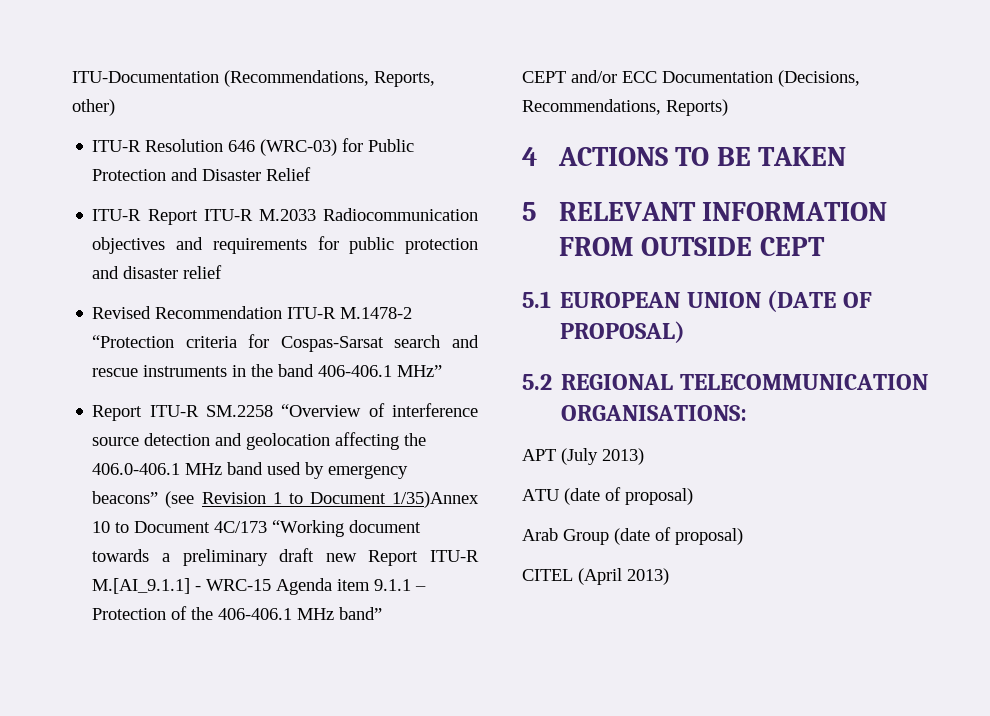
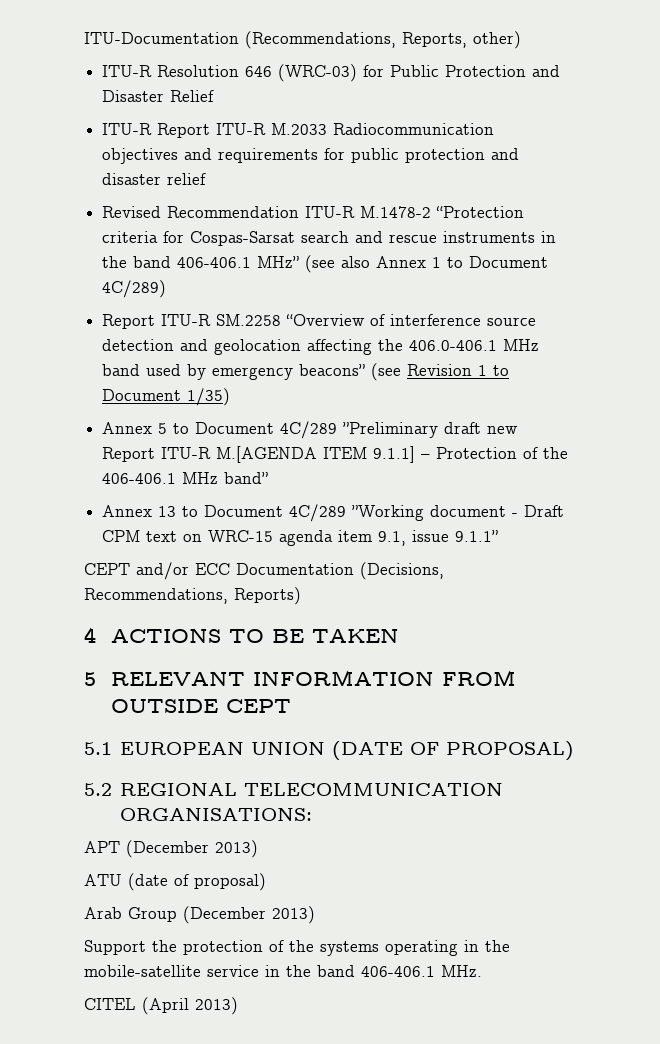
- Revised Recommendation ITU-R M.1478-2 “Protection criteria for Cospas-Sarsat search and rescue instruments in the band 406-406.1 MHz”
+ Revised Recommendation ITU-R M.1478-2 “Protection criteria for Cospas-Sarsat search and rescue instruments in the band 406-406.1 MHz” (see also Annex 1 to Document 4C/289)
- Report ITU-R SM.2258 “Overview of interference source detection and geolocation affecting the 406.0-406.1 MHz band used by emergency beacons” (see Revision 1 to Document 1/35)Annex 10 to Document 4C/173 “Working document towards a preliminary draft new Report ITU-R M.[AI_9.1.1] - WRC-15 Agenda item 9.1.1 – Protection of the 406-406.1 MHz band”
+ Report ITU-R SM.2258 “Overview of interference source detection and geolocation affecting the 406.0-406.1 MHz band used by emergency beacons” (see Revision 1 to Document 1/35)
+ Annex 5 to Document 4C/289 ”Preliminary draft new Report ITU-R M.[AGENDA ITEM 9.1.1] – Protection of the 406-406.1 MHz band”
+ Annex 13 to Document 4C/289 ”Working document - Draft CPM text on WRC-15 agenda item 9.1, issue 9.1.1”
- APT (July 2013)
+ APT (December 2013)
- Arab Group (date of proposal)
+ Arab Group (December 2013)
+ Support the protection of the systems operating in the mobile-satellite service in the band 406-406.1 MHz.

